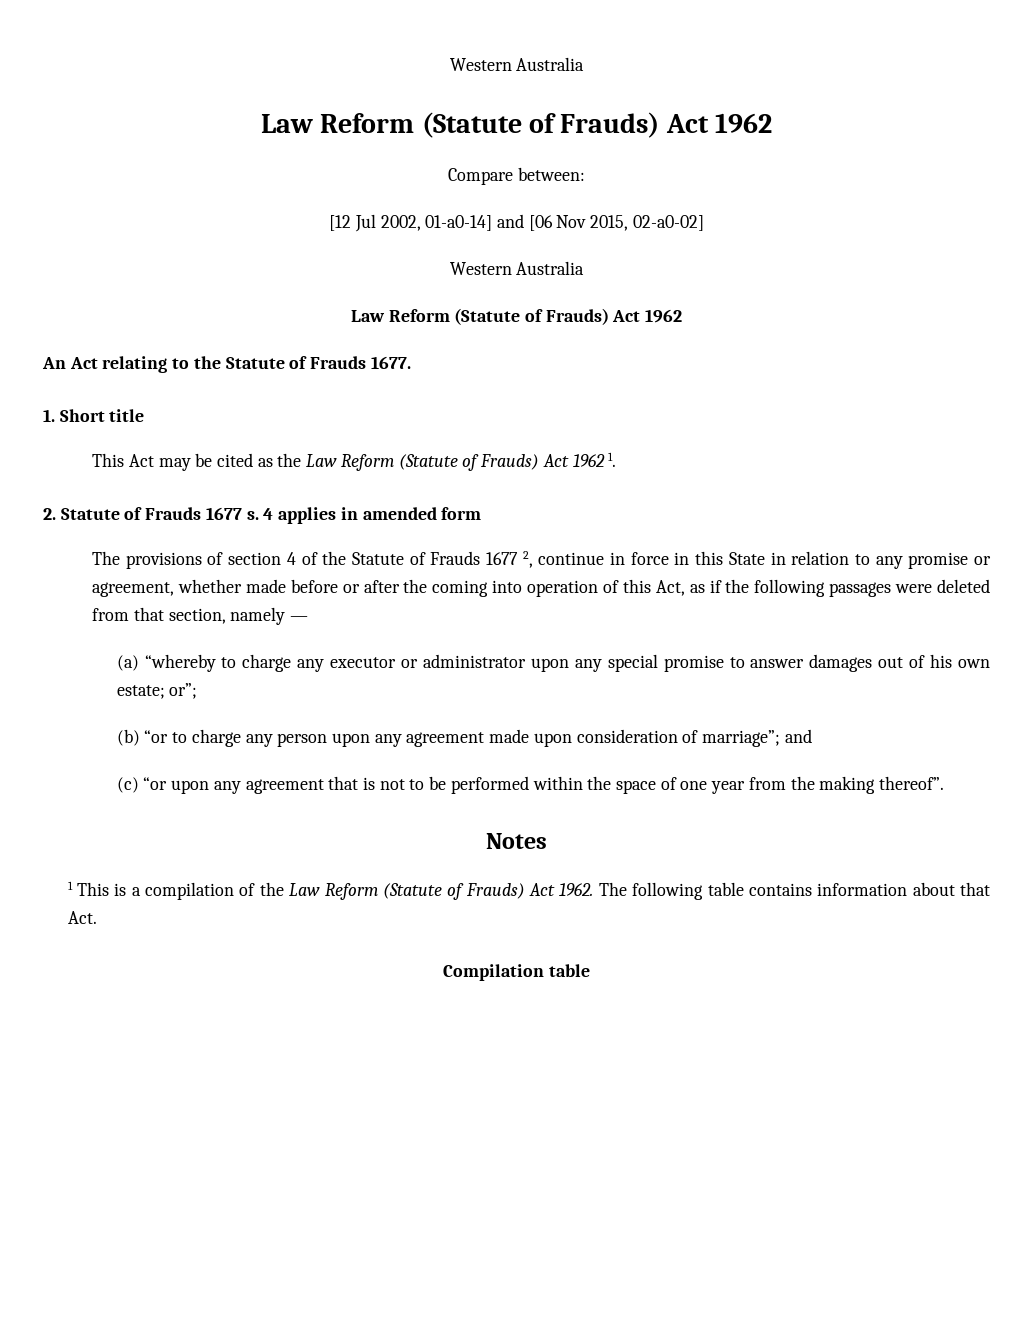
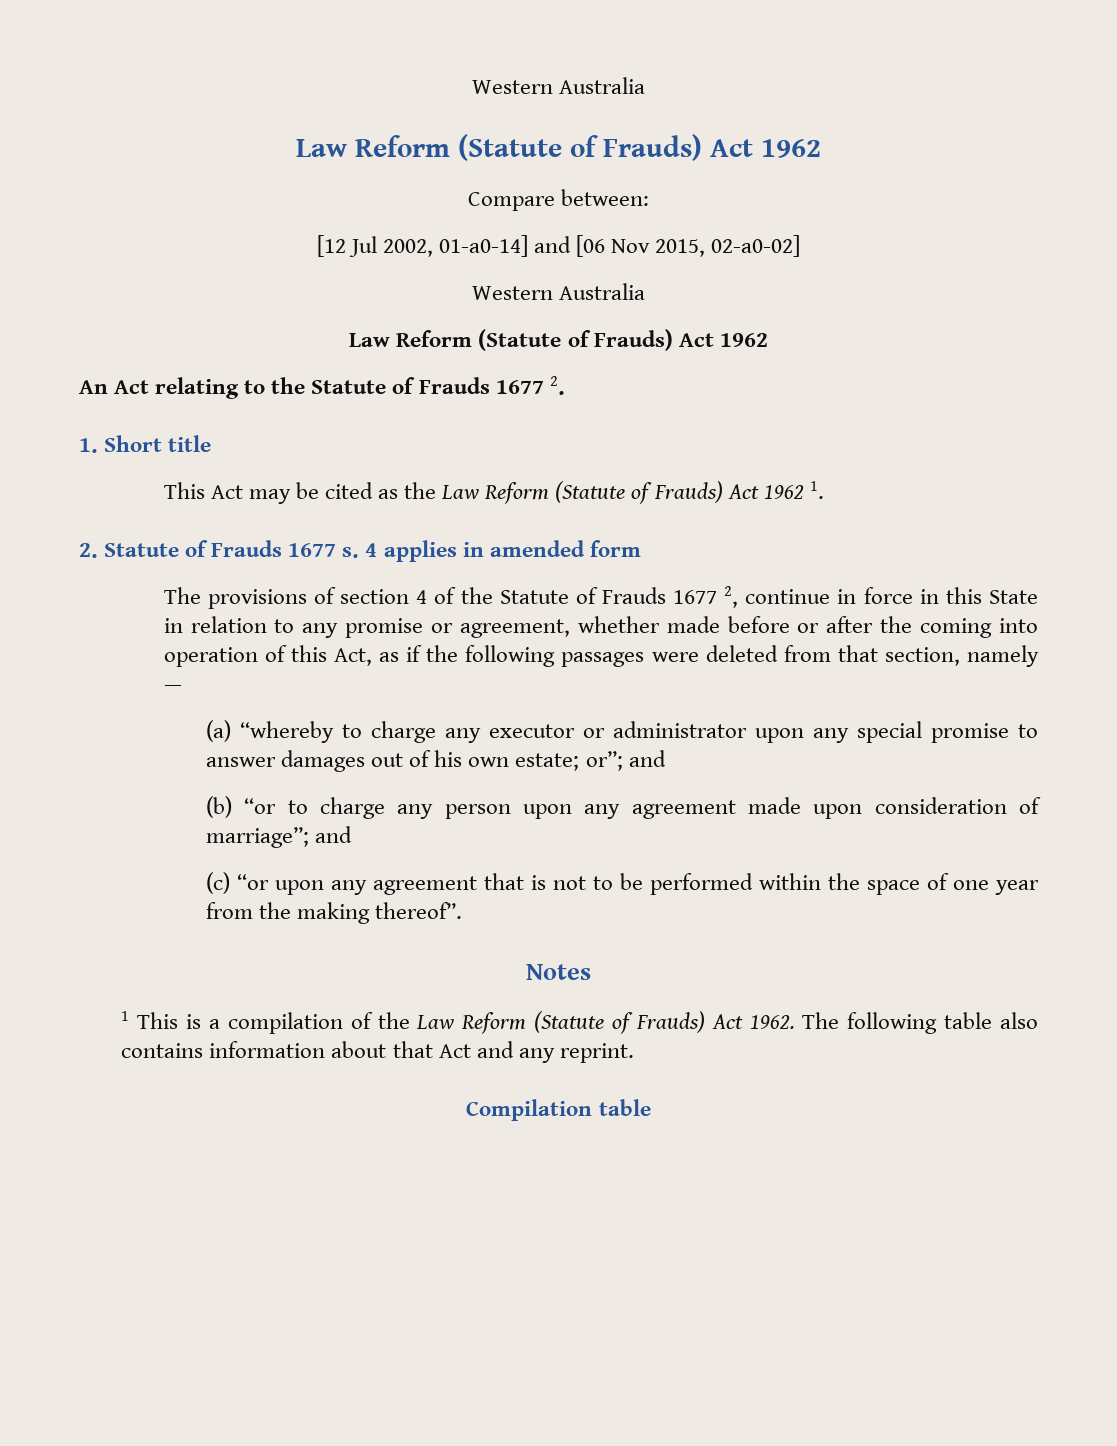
- An Act relating to the Statute of Frauds 1677.
+ An Act relating to the Statute of Frauds 1677 2.
- (a) “whereby to charge any executor or administrator upon any special promise to answer damages out of his own estate; or”;
+ (a) “whereby to charge any executor or administrator upon any special promise to answer damages out of his own estate; or”; and
- The following table contains information about that Act.
+ The following table also contains information about that Act and any reprint.

